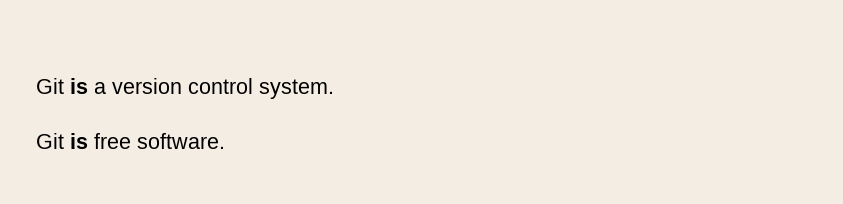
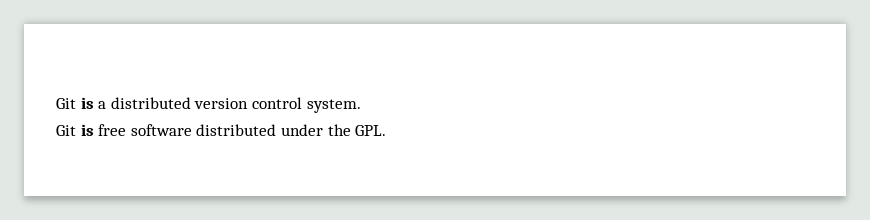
- Git is a version control system.
+ Git is a distributed version control system.
- Git is free software.
+ Git is free software distributed under the GPL.

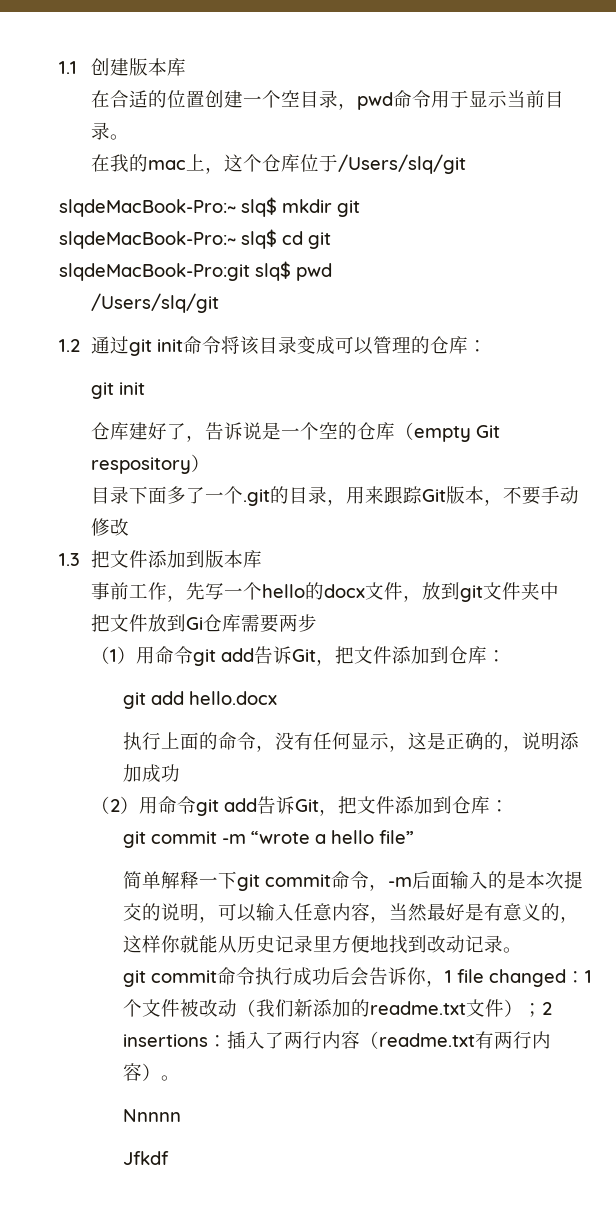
- Git is a distributed version control system.
- Git is free software distributed under the GPL.
+ 1.1创建版本库
+ 在合适的位置创建一个空目录，pwd命令用于显示当前目录。
+ 在我的mac上，这个仓库位于/Users/slq/git
+ slqdeMacBook-Pro:~ slq$ mkdir git
+ slqdeMacBook-Pro:~ slq$ cd git
+ slqdeMacBook-Pro:git slq$ pwd
+ /Users/slq/git
+ 1.2通过git init命令将该目录变成可以管理的仓库：
+ git init
+ 仓库建好了，告诉说是一个空的仓库（empty Git respository）
+ 目录下面多了一个.git的目录，用来跟踪Git版本，不要手动修改
+ 1.3把文件添加到版本库
+ 事前工作，先写一个hello的docx文件，放到git文件夹中
+ 把文件放到Gi仓库需要两步
+ （1）用命令git add告诉Git，把文件添加到仓库：
+ git add hello.docx
+ 执行上面的命令，没有任何显示，这是正确的，说明添加成功
+ （2）用命令git add告诉Git，把文件添加到仓库：
+ git commit -m “wrote a hello file”
+ 简单解释一下git commit命令，-m后面输入的是本次提交的说明，可以输入任意内容，当然最好是有意义的，这样你就能从历史记录里方便地找到改动记录。
+ git commit命令执行成功后会告诉你，1 file changed：1个文件被改动（我们新添加的readme.txt文件）；2 insertions：插入了两行内容（readme.txt有两行内容）。
+ Nnnnn
+ Jfkdf

